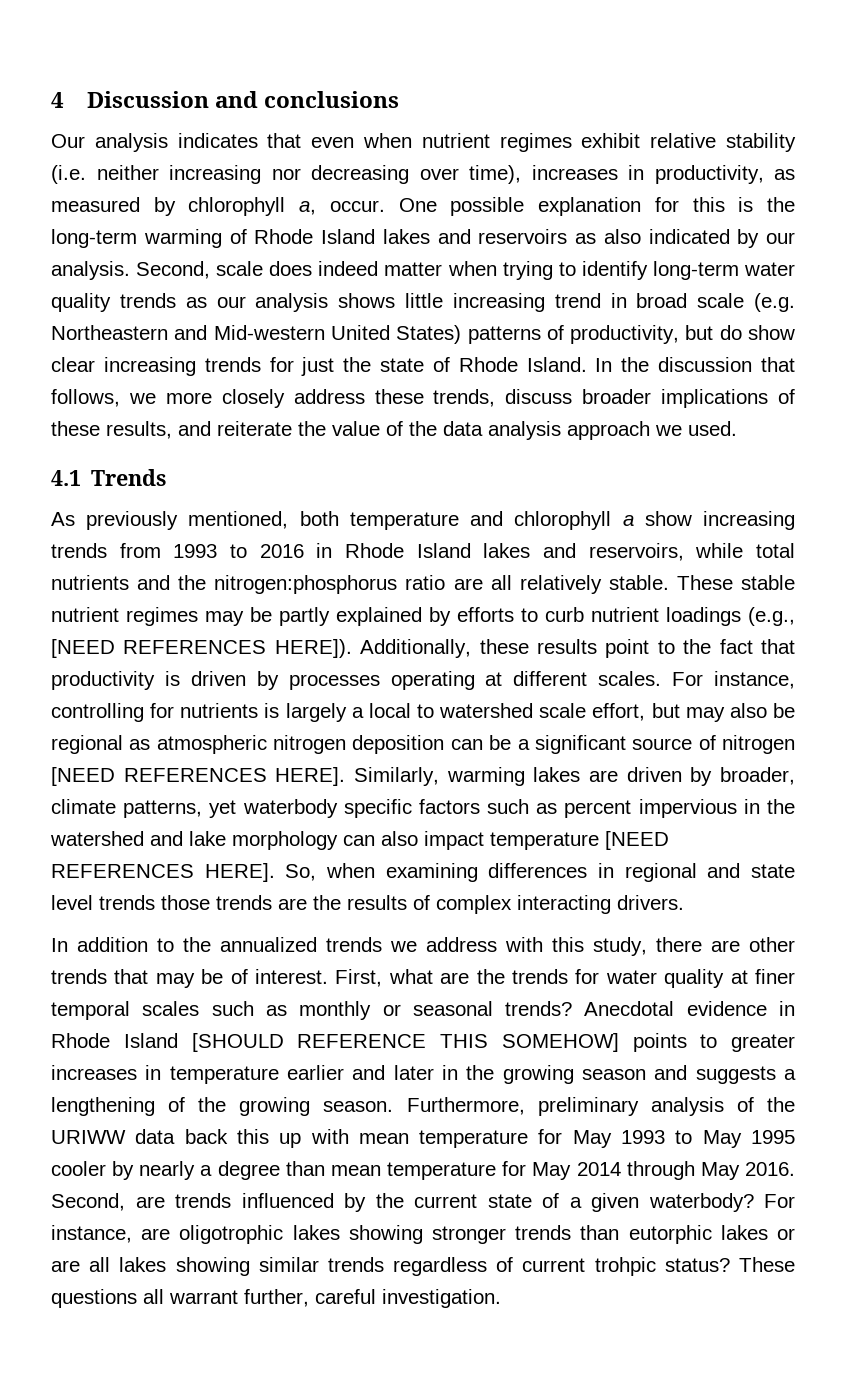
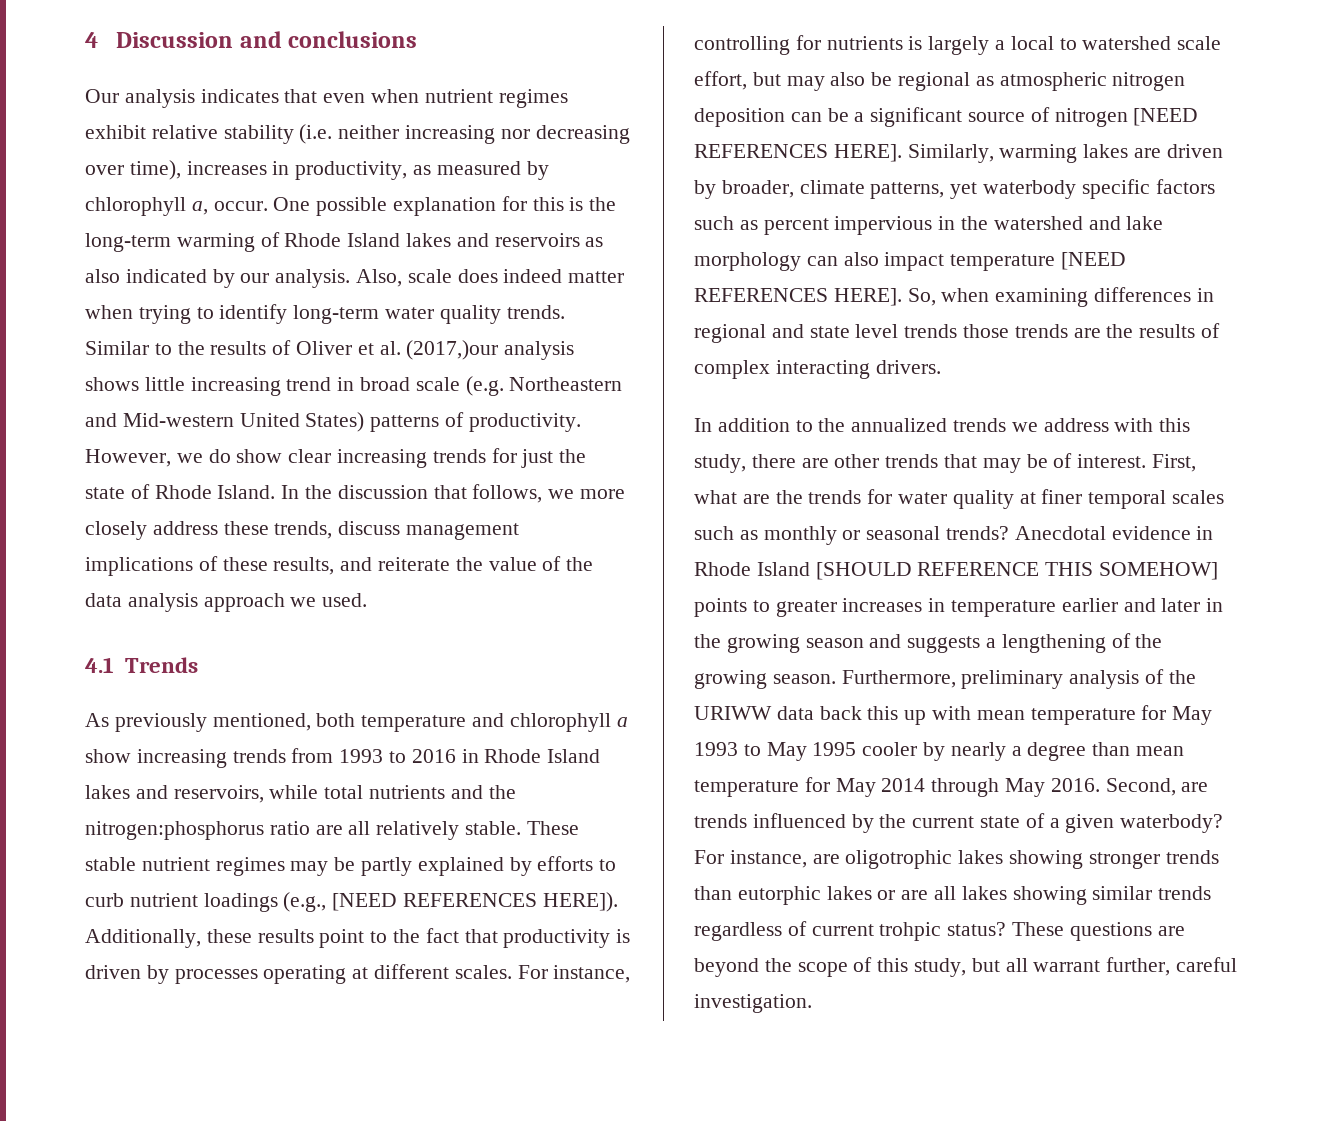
- Second, scale does indeed matter when trying to identify long-term water quality trends as our analysis shows little increasing trend in broad scale (e.g. Northeastern and Mid-western United States) patterns of productivity, but do show clear increasing trends for just the state of Rhode Island.
+ Also, scale does indeed matter when trying to identify long-term water quality trends. Similar to the results of Oliver et al. (2017,)our analysis shows little increasing trend in broad scale (e.g. Northeastern and Mid-western United States) patterns of productivity. However, we do show clear increasing trends for just the state of Rhode Island.
- In the discussion that follows, we more closely address these trends, discuss broader implications of these results, and reiterate the value of the data analysis approach we used.
+ In the discussion that follows, we more closely address these trends, discuss management implications of these results, and reiterate the value of the data analysis approach we used.
- These questions all warrant further, careful investigation.
+ These questions are beyond the scope of this study, but all warrant further, careful investigation.

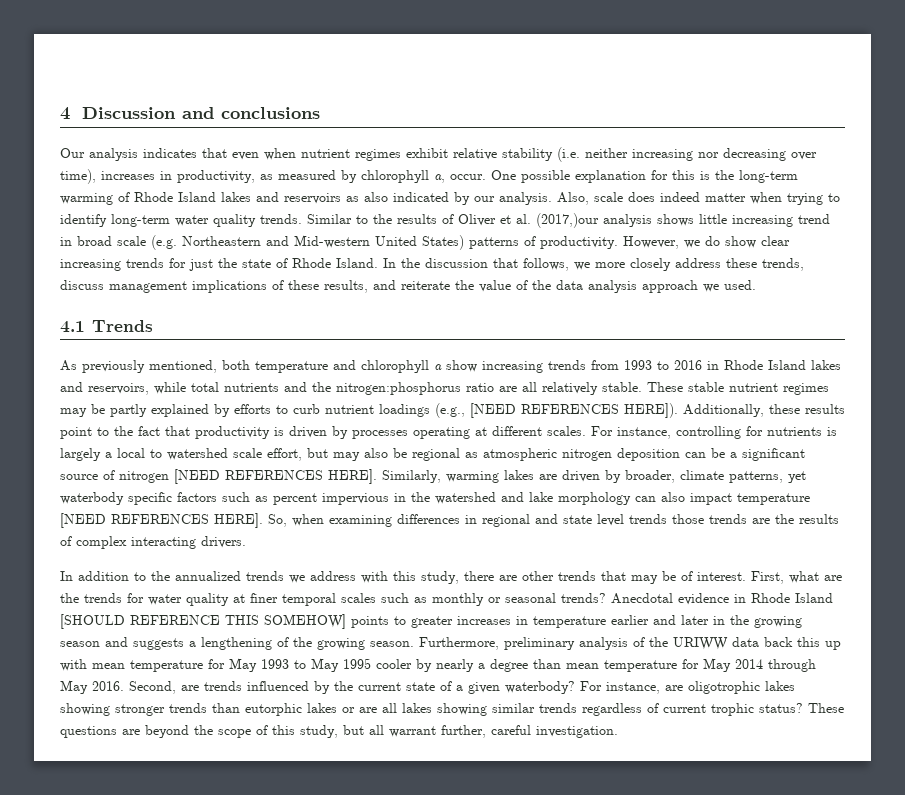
- For instance, are oligotrophic lakes showing stronger trends than eutorphic lakes or are all lakes showing similar trends regardless of current trohpic status?
+ For instance, are oligotrophic lakes showing stronger trends than eutorphic lakes or are all lakes showing similar trends regardless of current trophic status?

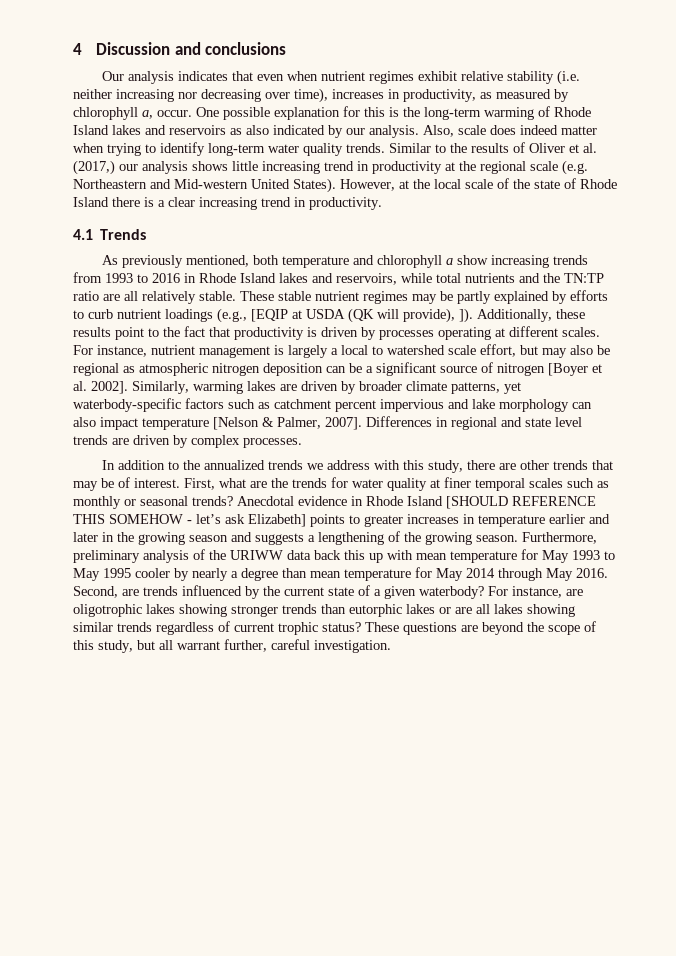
- Similar to the results of Oliver et al. (2017,)our analysis shows little increasing trend in broad scale (e.g. Northeastern and Mid-western United States) patterns of productivity. However, we do show clear increasing trends for just the state of Rhode Island. In the discussion that follows, we more closely address these trends, discuss management implications of these results, and reiterate the value of the data analysis approach we used.
+ Similar to the results of Oliver et al. (2017,) our analysis shows little increasing trend in productivity at the regional scale (e.g. Northeastern and Mid-western United States). However, at the local scale of the state of Rhode Island there is a clear increasing trend in productivity.
- As previously mentioned, both temperature and chlorophyll a show increasing trends from 1993 to 2016 in Rhode Island lakes and reservoirs, while total nutrients and the nitrogen:phosphorus ratio are all relatively stable.
+ As previously mentioned, both temperature and chlorophyll a show increasing trends from 1993 to 2016 in Rhode Island lakes and reservoirs, while total nutrients and the TN:TP ratio are all relatively stable.
- These stable nutrient regimes may be partly explained by efforts to curb nutrient loadings (e.g., [NEED REFERENCES HERE]).
+ These stable nutrient regimes may be partly explained by efforts to curb nutrient loadings (e.g., [EQIP at USDA (QK will provide), ]).
- For instance, controlling for nutrients is largely a local to watershed scale effort, but may also be regional as atmospheric nitrogen deposition can be a significant source of nitrogen [NEED REFERENCES HERE].
+ For instance, nutrient management is largely a local to watershed scale effort, but may also be regional as atmospheric nitrogen deposition can be a significant source of nitrogen [Boyer et al. 2002].
- Similarly, warming lakes are driven by broader, climate patterns, yet waterbody specific factors such as percent impervious in the watershed and lake morphology can also impact temperature [NEED REFERENCES HERE]. So, when examining differences in regional and state level trends those trends are the results of complex interacting drivers.
+ Similarly, warming lakes are driven by broader climate patterns, yet waterbody-specific factors such as catchment percent impervious and lake morphology can also impact temperature [Nelson & Palmer, 2007]. Differences in regional and state level trends are driven by complex processes.
- Anecdotal evidence in Rhode Island [SHOULD REFERENCE THIS SOMEHOW] points to greater increases in temperature earlier and later in the growing season and suggests a lengthening of the growing season.
+ Anecdotal evidence in Rhode Island [SHOULD REFERENCE THIS SOMEHOW - let’s ask Elizabeth] points to greater increases in temperature earlier and later in the growing season and suggests a lengthening of the growing season.

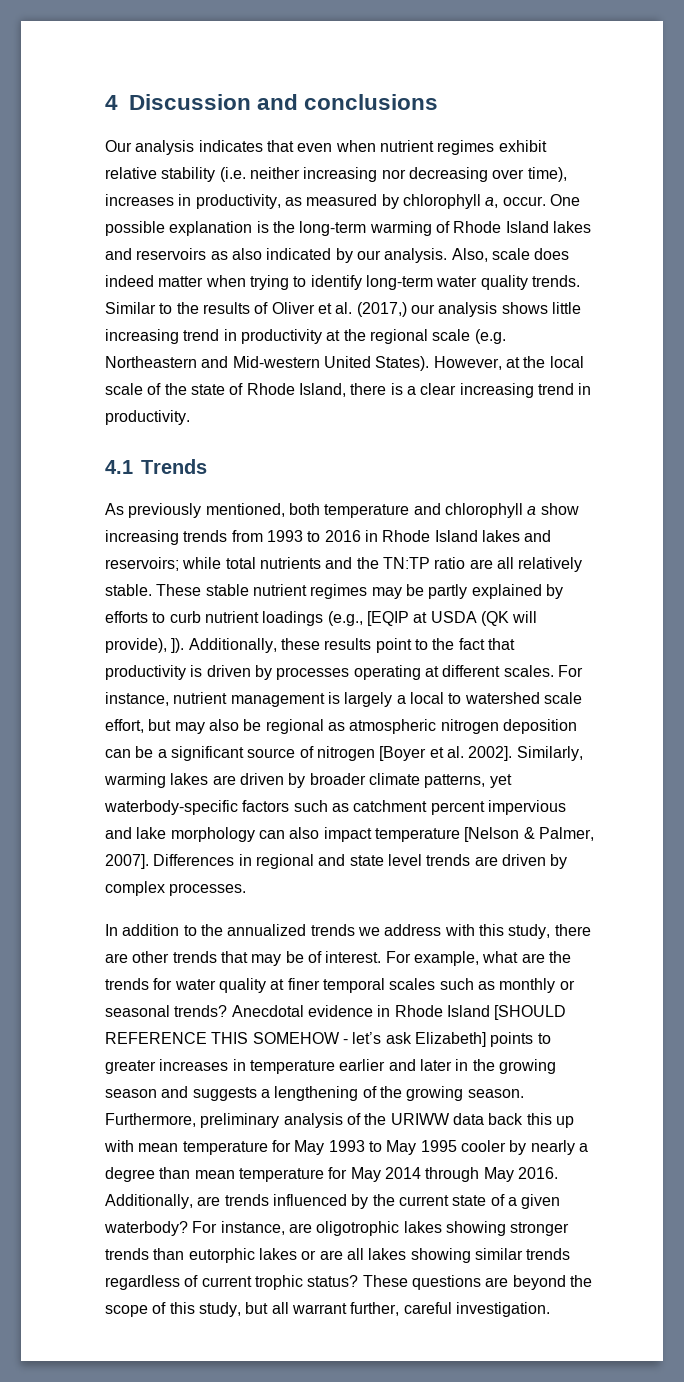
- One possible explanation for this is the long-term warming of Rhode Island lakes and reservoirs as also indicated by our analysis.
+ One possible explanation is the long-term warming of Rhode Island lakes and reservoirs as also indicated by our analysis.
- However, at the local scale of the state of Rhode Island there is a clear increasing trend in productivity.
+ However, at the local scale of the state of Rhode Island, there is a clear increasing trend in productivity.
- As previously mentioned, both temperature and chlorophyll a show increasing trends from 1993 to 2016 in Rhode Island lakes and reservoirs, while total nutrients and the TN:TP ratio are all relatively stable.
+ As previously mentioned, both temperature and chlorophyll a show increasing trends from 1993 to 2016 in Rhode Island lakes and reservoirs; while total nutrients and the TN:TP ratio are all relatively stable.
- First, what are the trends for water quality at finer temporal scales such as monthly or seasonal trends?
+ For example, what are the trends for water quality at finer temporal scales such as monthly or seasonal trends?
- Second, are trends influenced by the current state of a given waterbody?
+ Additionally, are trends influenced by the current state of a given waterbody?

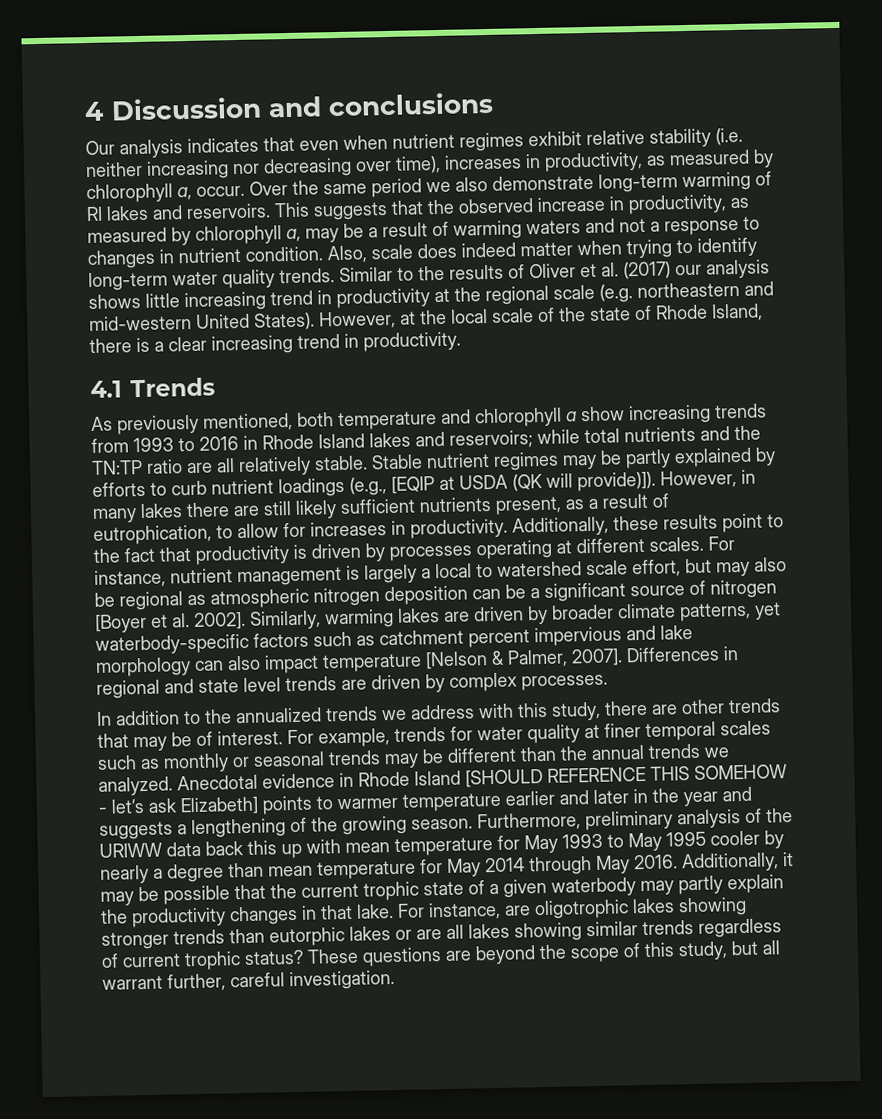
- One possible explanation is the long-term warming of Rhode Island lakes and reservoirs as also indicated by our analysis.
+ Over the same period we also demonstrate long-term warming of RI lakes and reservoirs. This suggests that the observed increase in productivity, as measured by chlorophyll a, may be a result of warming waters and not a response to changes in nutrient condition.
- Similar to the results of Oliver et al. (2017,) our analysis shows little increasing trend in productivity at the regional scale (e.g. Northeastern and Mid-western United States).
+ Similar to the results of Oliver et al. (2017) our analysis shows little increasing trend in productivity at the regional scale (e.g. northeastern and mid-western United States).
- These stable nutrient regimes may be partly explained by efforts to curb nutrient loadings (e.g., [EQIP at USDA (QK will provide), ]).
+ Stable nutrient regimes may be partly explained by efforts to curb nutrient loadings (e.g., [EQIP at USDA (QK will provide)]). However, in many lakes there are still likely sufficient nutrients present, as a result of eutrophication, to allow for increases in productivity.
- For example, what are the trends for water quality at finer temporal scales such as monthly or seasonal trends?
+ For example, trends for water quality at finer temporal scales such as monthly or seasonal trends may be different than the annual trends we analyzed.
- Anecdotal evidence in Rhode Island [SHOULD REFERENCE THIS SOMEHOW - let’s ask Elizabeth] points to greater increases in temperature earlier and later in the growing season and suggests a lengthening of the growing season.
+ Anecdotal evidence in Rhode Island [SHOULD REFERENCE THIS SOMEHOW - let’s ask Elizabeth] points to warmer temperature earlier and later in the year and suggests a lengthening of the growing season.
- Additionally, are trends influenced by the current state of a given waterbody?
+ Additionally, it may be possible that the current trophic state of a given waterbody may partly explain the productivity changes in that lake.

